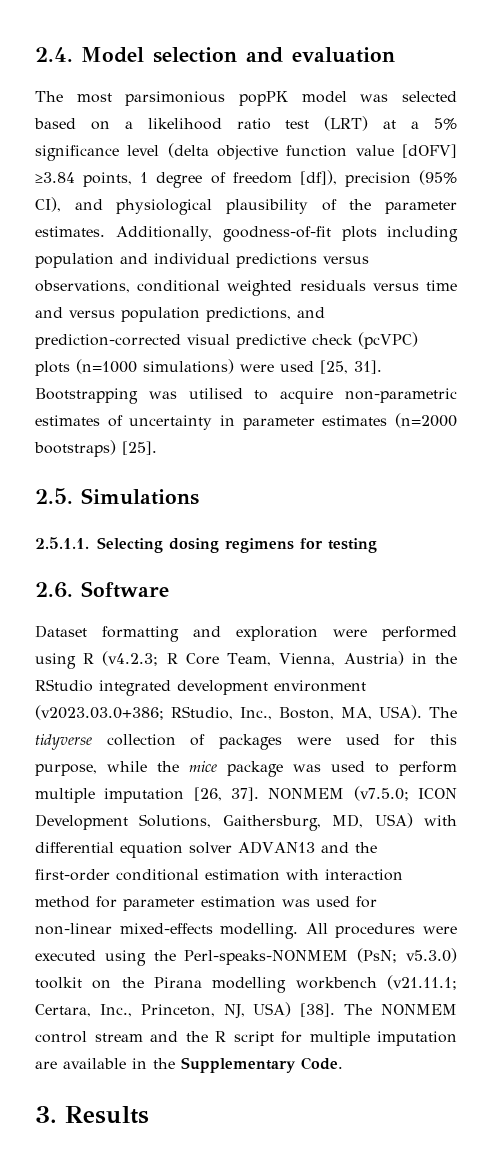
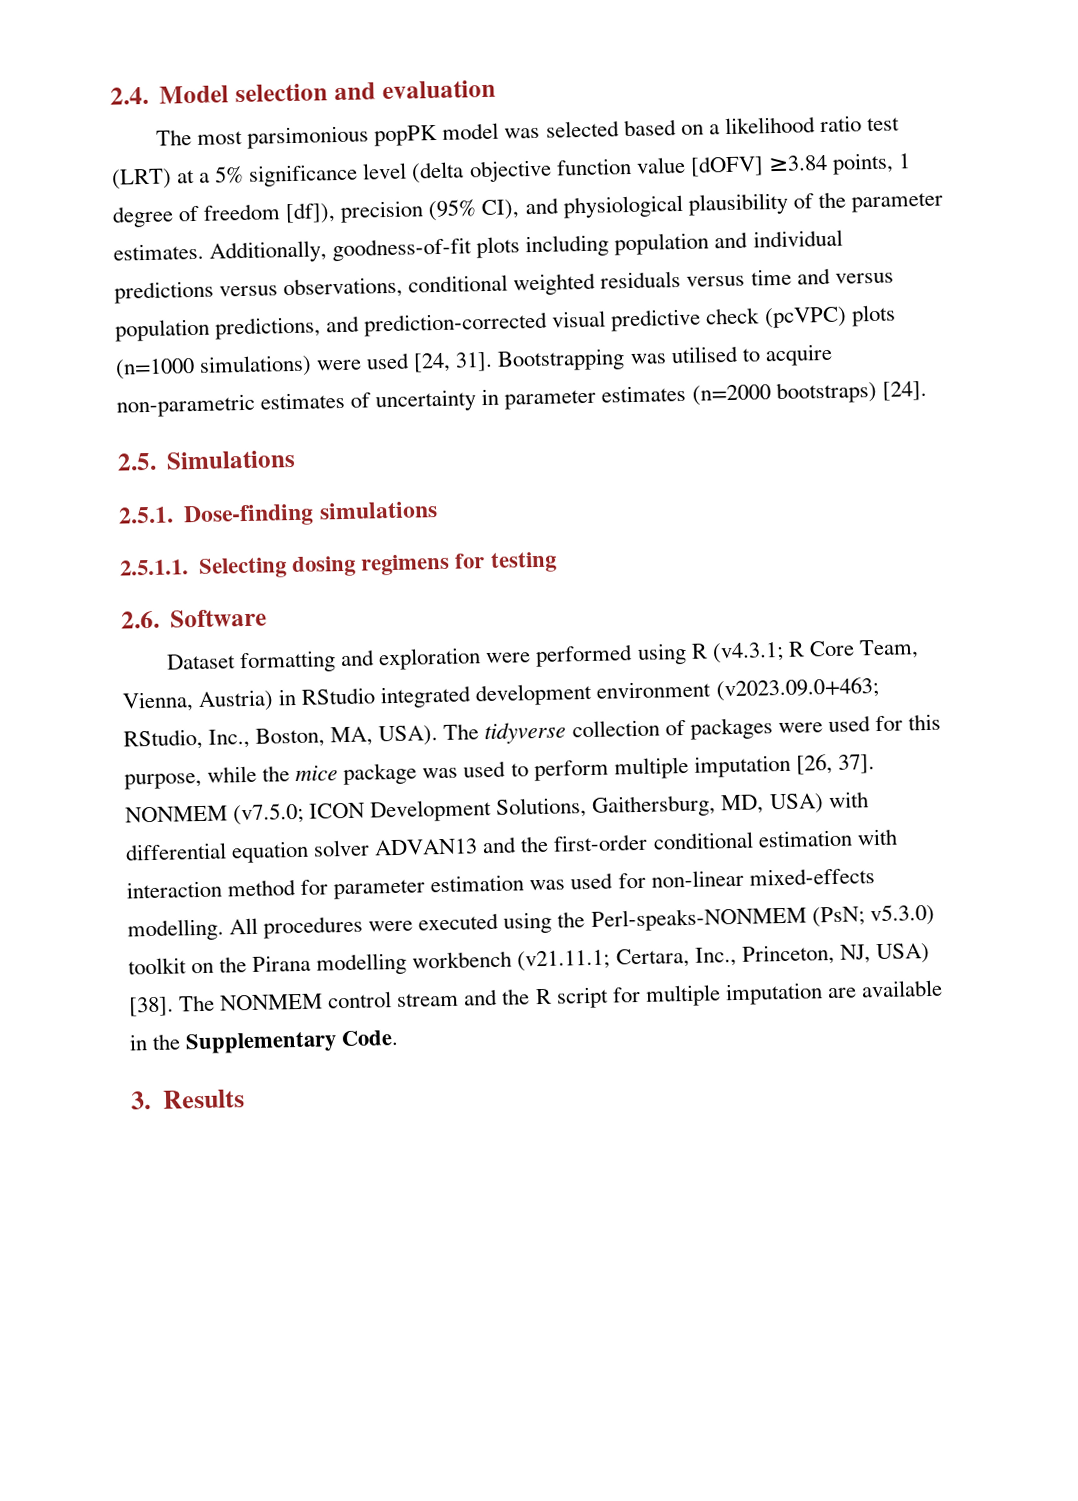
- Additionally, goodness-of-fit plots including population and individual predictions versus observations, conditional weighted residuals versus time and versus population predictions, and prediction-corrected visual predictive check (pcVPC) plots (n=1000 simulations) were used [25, 31].
+ Additionally, goodness-of-fit plots including population and individual predictions versus observations, conditional weighted residuals versus time and versus population predictions, and prediction-corrected visual predictive check (pcVPC) plots (n=1000 simulations) were used [24, 31].
- Bootstrapping was utilised to acquire non-parametric estimates of uncertainty in parameter estimates (n=2000 bootstraps) [25].
+ Bootstrapping was utilised to acquire non-parametric estimates of uncertainty in parameter estimates (n=2000 bootstraps) [24].
+ 2.5.1. Dose-finding simulations
- Dataset formatting and exploration were performed using R (v4.2.3; R Core Team, Vienna, Austria) in the RStudio integrated development environment (v2023.03.0+386; RStudio, Inc., Boston, MA, USA).
+ Dataset formatting and exploration were performed using R (v4.3.1; R Core Team, Vienna, Austria) in RStudio integrated development environment (v2023.09.0+463; RStudio, Inc., Boston, MA, USA).

